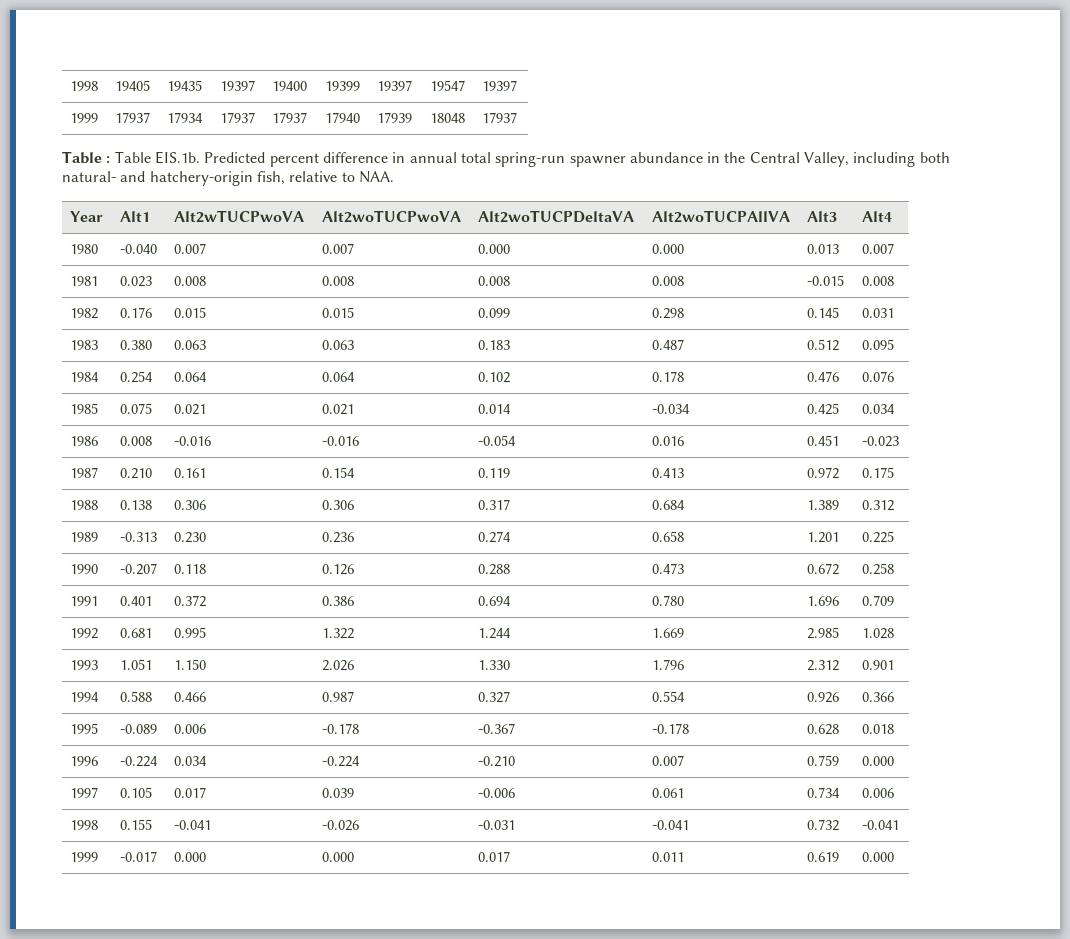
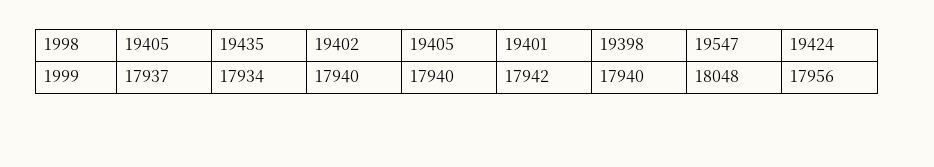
- 1998 | 19405 | 19435 | 19397 | 19400 | 19399 | 19397 | 19547 | 19397
+ 1998 | 19405 | 19435 | 19402 | 19405 | 19401 | 19398 | 19547 | 19424
- 1999 | 17937 | 17934 | 17937 | 17937 | 17940 | 17939 | 18048 | 17937
- Table : Table EIS.1b. Predicted percent difference in annual total spring-run spawner abundance in the Central Valley, including both natural- and hatchery-origin fish, relative to NAA.
- Year | Alt1 | Alt2wTUCPwoVA | Alt2woTUCPwoVA | Alt2woTUCPDeltaVA | Alt2woTUCPAllVA | Alt3 | Alt4
- 1980 | -0.040 | 0.007 | 0.007 | 0.000 | 0.000 | 0.013 | 0.007
- 1981 | 0.023 | 0.008 | 0.008 | 0.008 | 0.008 | -0.015 | 0.008
- 1982 | 0.176 | 0.015 | 0.015 | 0.099 | 0.298 | 0.145 | 0.031
- 1983 | 0.380 | 0.063 | 0.063 | 0.183 | 0.487 | 0.512 | 0.095
- 1984 | 0.254 | 0.064 | 0.064 | 0.102 | 0.178 | 0.476 | 0.076
- 1985 | 0.075 | 0.021 | 0.021 | 0.014 | -0.034 | 0.425 | 0.034
- 1986 | 0.008 | -0.016 | -0.016 | -0.054 | 0.016 | 0.451 | -0.023
- 1987 | 0.210 | 0.161 | 0.154 | 0.119 | 0.413 | 0.972 | 0.175
- 1988 | 0.138 | 0.306 | 0.306 | 0.317 | 0.684 | 1.389 | 0.312
- 1989 | -0.313 | 0.230 | 0.236 | 0.274 | 0.658 | 1.201 | 0.225
- 1990 | -0.207 | 0.118 | 0.126 | 0.288 | 0.473 | 0.672 | 0.258
- 1991 | 0.401 | 0.372 | 0.386 | 0.694 | 0.780 | 1.696 | 0.709
- 1992 | 0.681 | 0.995 | 1.322 | 1.244 | 1.669 | 2.985 | 1.028
- 1993 | 1.051 | 1.150 | 2.026 | 1.330 | 1.796 | 2.312 | 0.901
- 1994 | 0.588 | 0.466 | 0.987 | 0.327 | 0.554 | 0.926 | 0.366
- 1995 | -0.089 | 0.006 | -0.178 | -0.367 | -0.178 | 0.628 | 0.018
- 1996 | -0.224 | 0.034 | -0.224 | -0.210 | 0.007 | 0.759 | 0.000
- 1997 | 0.105 | 0.017 | 0.039 | -0.006 | 0.061 | 0.734 | 0.006
- 1998 | 0.155 | -0.041 | -0.026 | -0.031 | -0.041 | 0.732 | -0.041
- 1999 | -0.017 | 0.000 | 0.000 | 0.017 | 0.011 | 0.619 | 0.000
+ 1999 | 17937 | 17934 | 17940 | 17940 | 17942 | 17940 | 18048 | 17956

